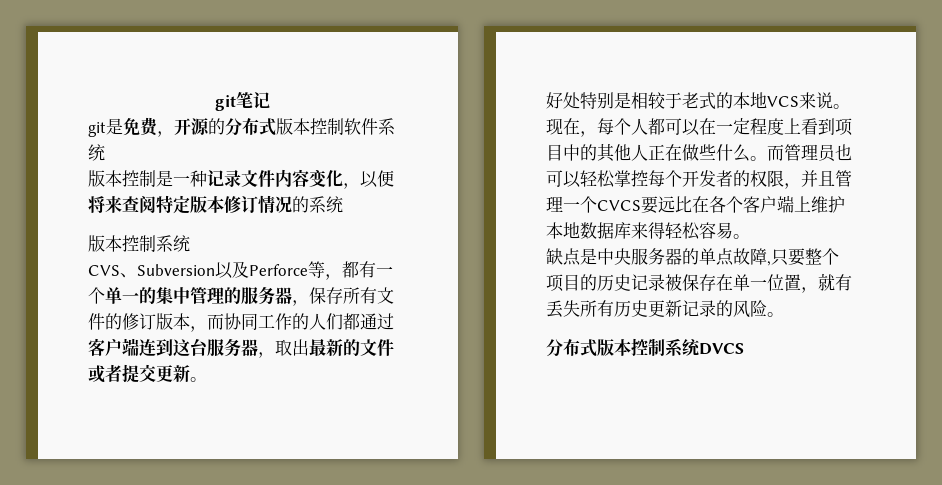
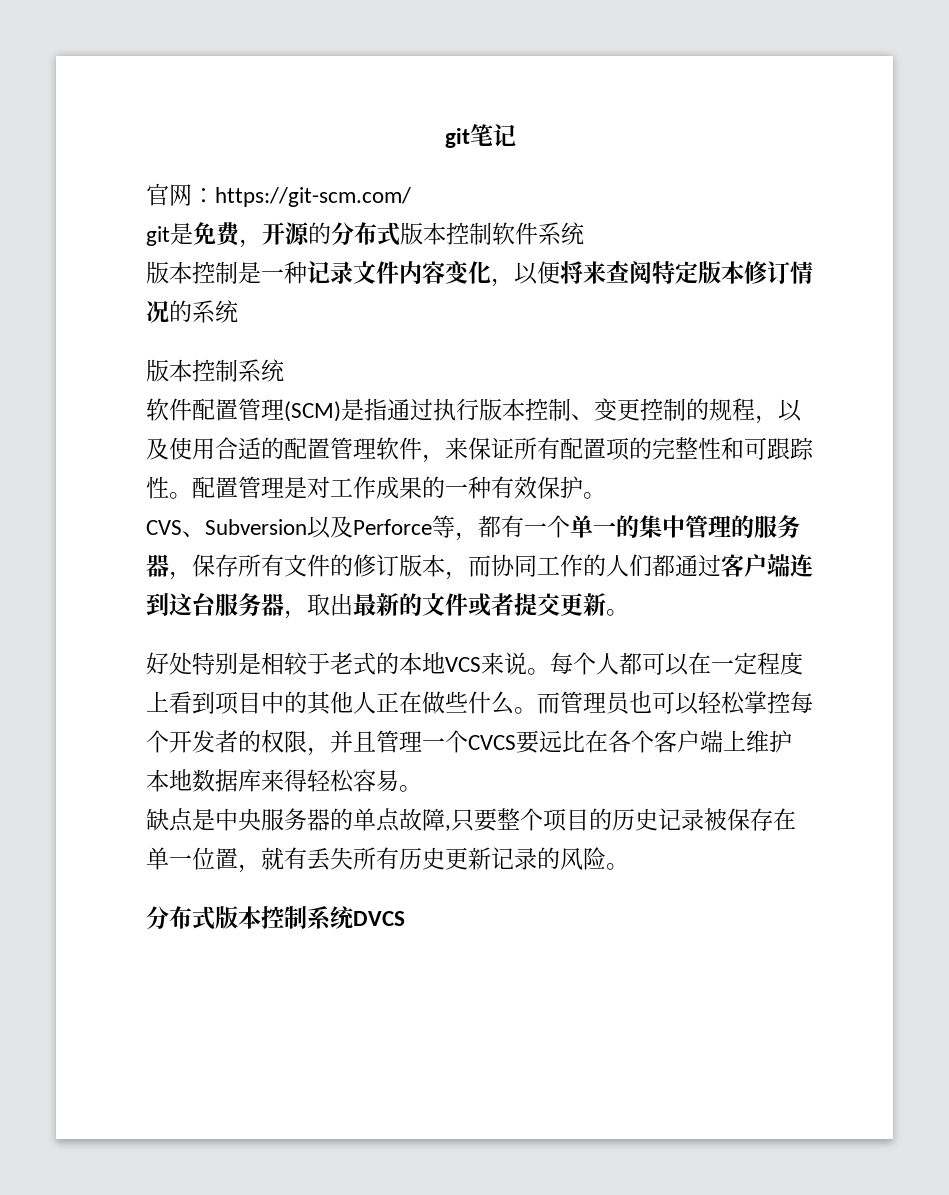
+ 官网：https://git-scm.com/
+ 软件配置管理(SCM)是指通过执行版本控制、变更控制的规程，以及使用合适的配置管理软件，来保证所有配置项的完整性和可跟踪性。配置管理是对工作成果的一种有效保护。
- 现在，每个人都可以在一定程度上看到项目中的其他人正在做些什么。
+ 每个人都可以在一定程度上看到项目中的其他人正在做些什么。

